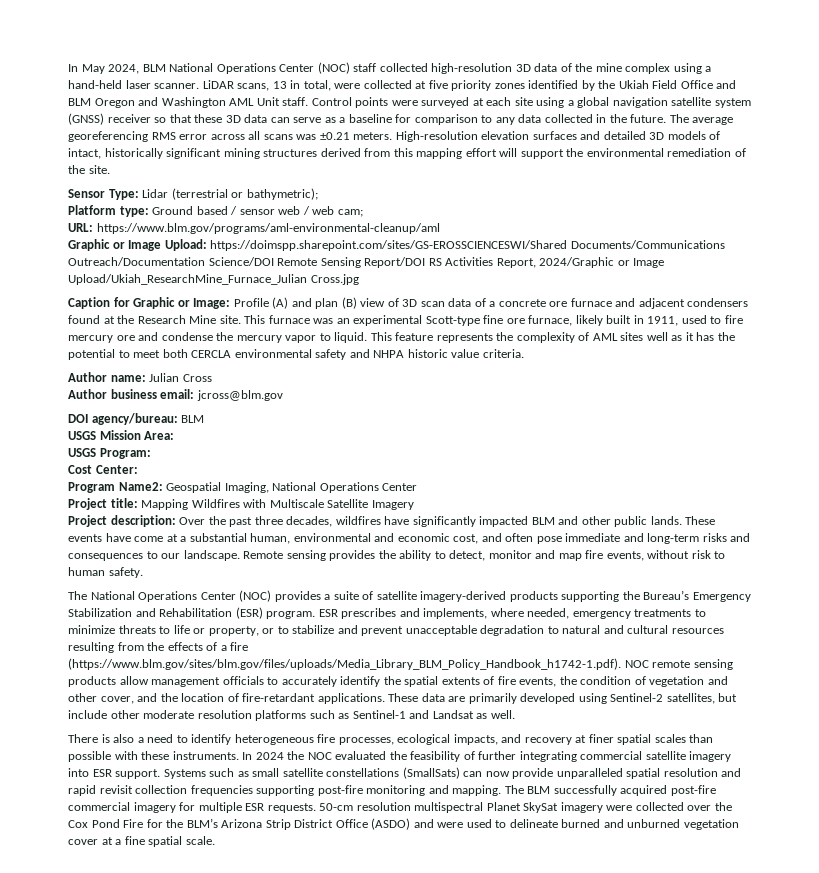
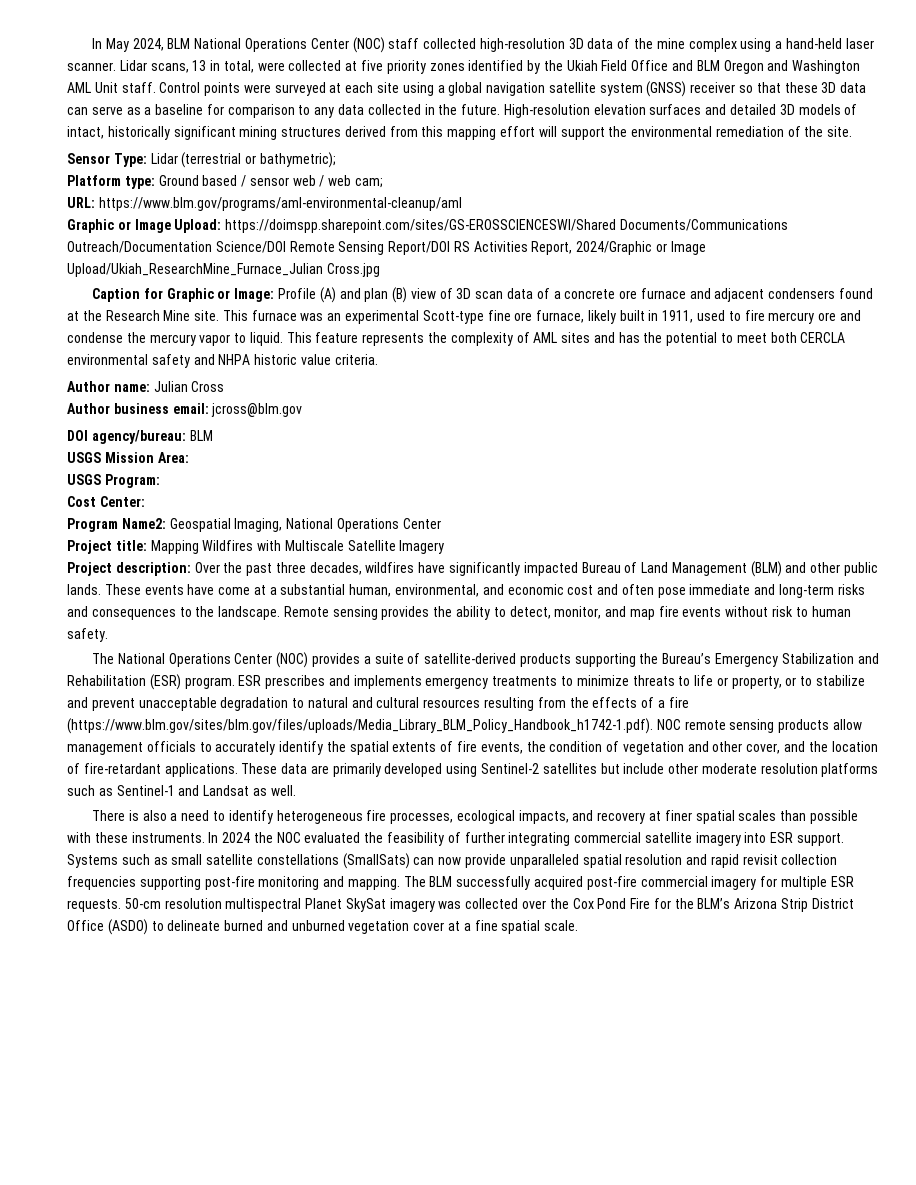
- LiDAR scans, 13 in total, were collected at five priority zones identified by the Ukiah Field Office and BLM Oregon and Washington AML Unit staff.
+ Lidar scans, 13 in total, were collected at five priority zones identified by the Ukiah Field Office and BLM Oregon and Washington AML Unit staff.
- The average georeferencing RMS error across all scans was ±0.21 meters.
- This feature represents the complexity of AML sites well as it has the potential to meet both CERCLA environmental safety and NHPA historic value criteria.
+ This feature represents the complexity of AML sites and has the potential to meet both CERCLA environmental safety and NHPA historic value criteria.
- Project description: Over the past three decades, wildfires have significantly impacted BLM and other public lands.
+ Project description: Over the past three decades, wildfires have significantly impacted Bureau of Land Management (BLM) and other public lands.
- These events have come at a substantial human, environmental and economic cost, and often pose immediate and long-term risks and consequences to our landscape.
+ These events have come at a substantial human, environmental, and economic cost and often pose immediate and long-term risks and consequences to the landscape.
- Remote sensing provides the ability to detect, monitor and map fire events, without risk to human safety.
+ Remote sensing provides the ability to detect, monitor, and map fire events without risk to human safety.
- The National Operations Center (NOC) provides a suite of satellite imagery-derived products supporting the Bureau’s Emergency Stabilization and Rehabilitation (ESR) program.
+ The National Operations Center (NOC) provides a suite of satellite-derived products supporting the Bureau’s Emergency Stabilization and Rehabilitation (ESR) program.
- ESR prescribes and implements, where needed, emergency treatments to minimize threats to life or property, or to stabilize and prevent unacceptable degradation to natural and cultural resources resulting from the effects of a fire (https://www.blm.gov/sites/blm.gov/files/uploads/Media_Library_BLM_Policy_Handbook_h1742-1.pdf). NOC remote sensing products allow management officials to accurately identify the spatial extents of fire events, the condition of vegetation and other cover, and the location of fire-retardant applications.
+ ESR prescribes and implements emergency treatments to minimize threats to life or property, or to stabilize and prevent unacceptable degradation to natural and cultural resources resulting from the effects of a fire (https://www.blm.gov/sites/blm.gov/files/uploads/Media_Library_BLM_Policy_Handbook_h1742-1.pdf). NOC remote sensing products allow management officials to accurately identify the spatial extents of fire events, the condition of vegetation and other cover, and the location of fire-retardant applications.
- These data are primarily developed using Sentinel-2 satellites, but include other moderate resolution platforms such as Sentinel-1 and Landsat as well.
+ These data are primarily developed using Sentinel-2 satellites but include other moderate resolution platforms such as Sentinel-1 and Landsat as well.
- 50-cm resolution multispectral Planet SkySat imagery were collected over the Cox Pond Fire for the BLM’s Arizona Strip District Office (ASDO) and were used to delineate burned and unburned vegetation cover at a fine spatial scale.
+ 50-cm resolution multispectral Planet SkySat imagery was collected over the Cox Pond Fire for the BLM’s Arizona Strip District Office (ASDO) to delineate burned and unburned vegetation cover at a fine spatial scale.

